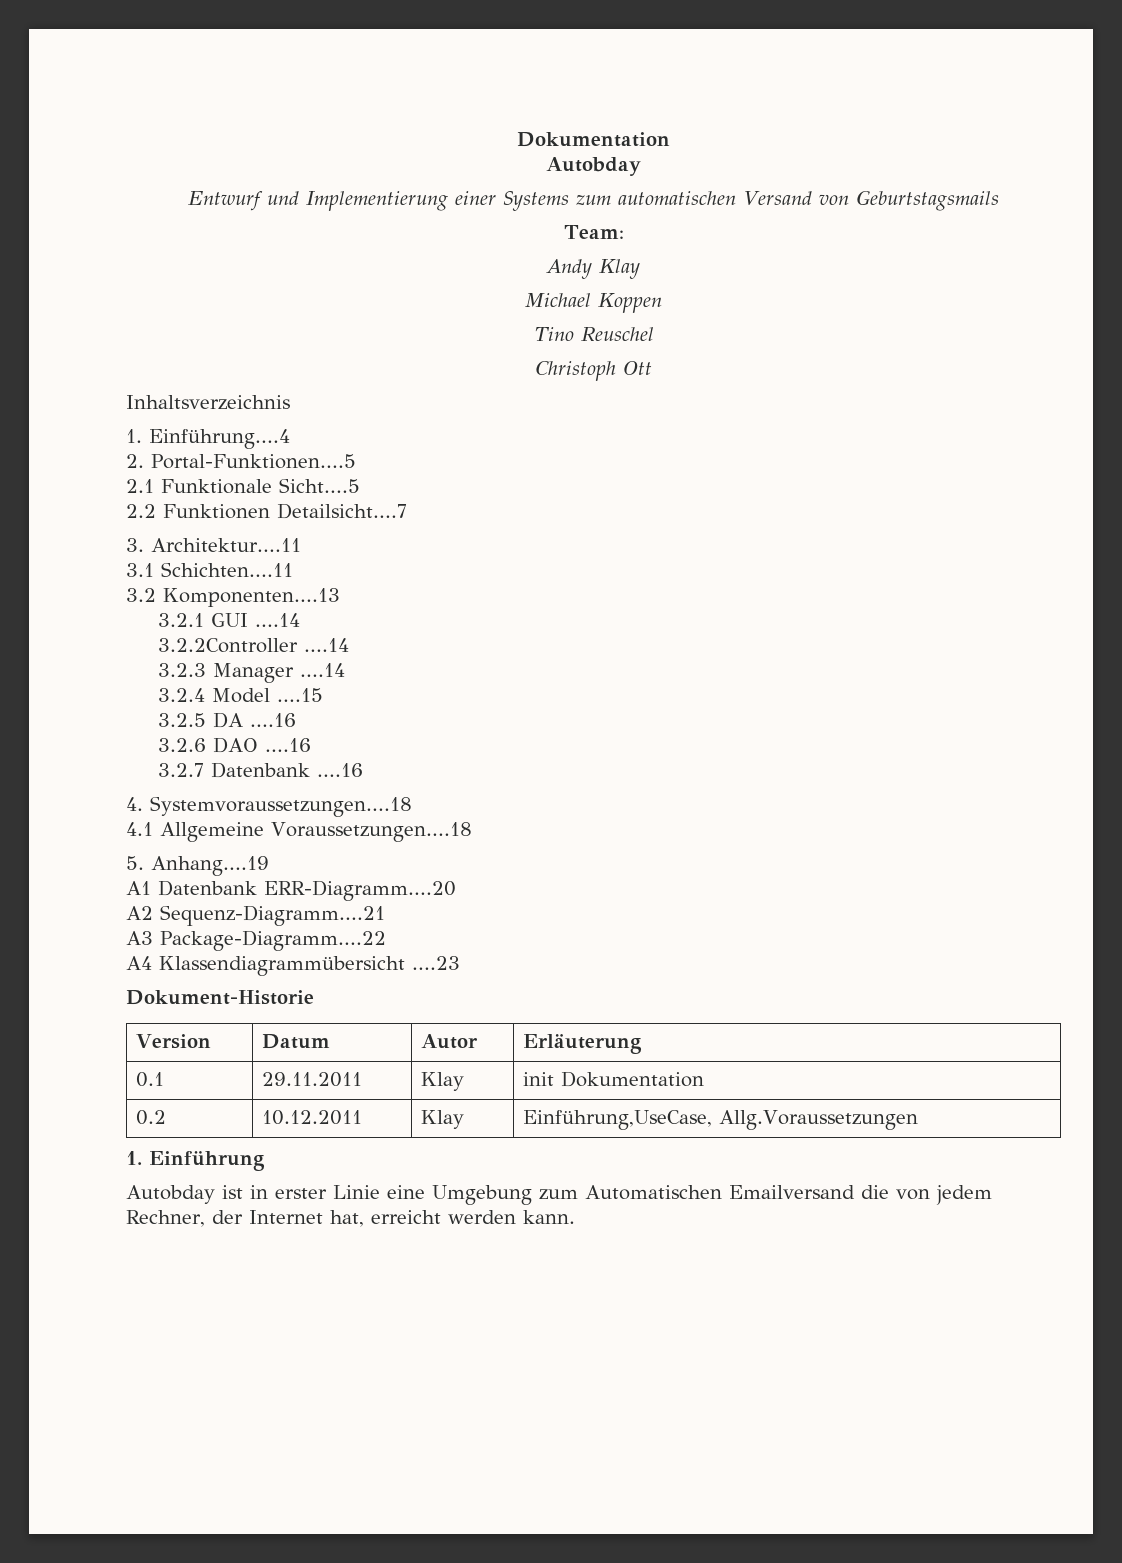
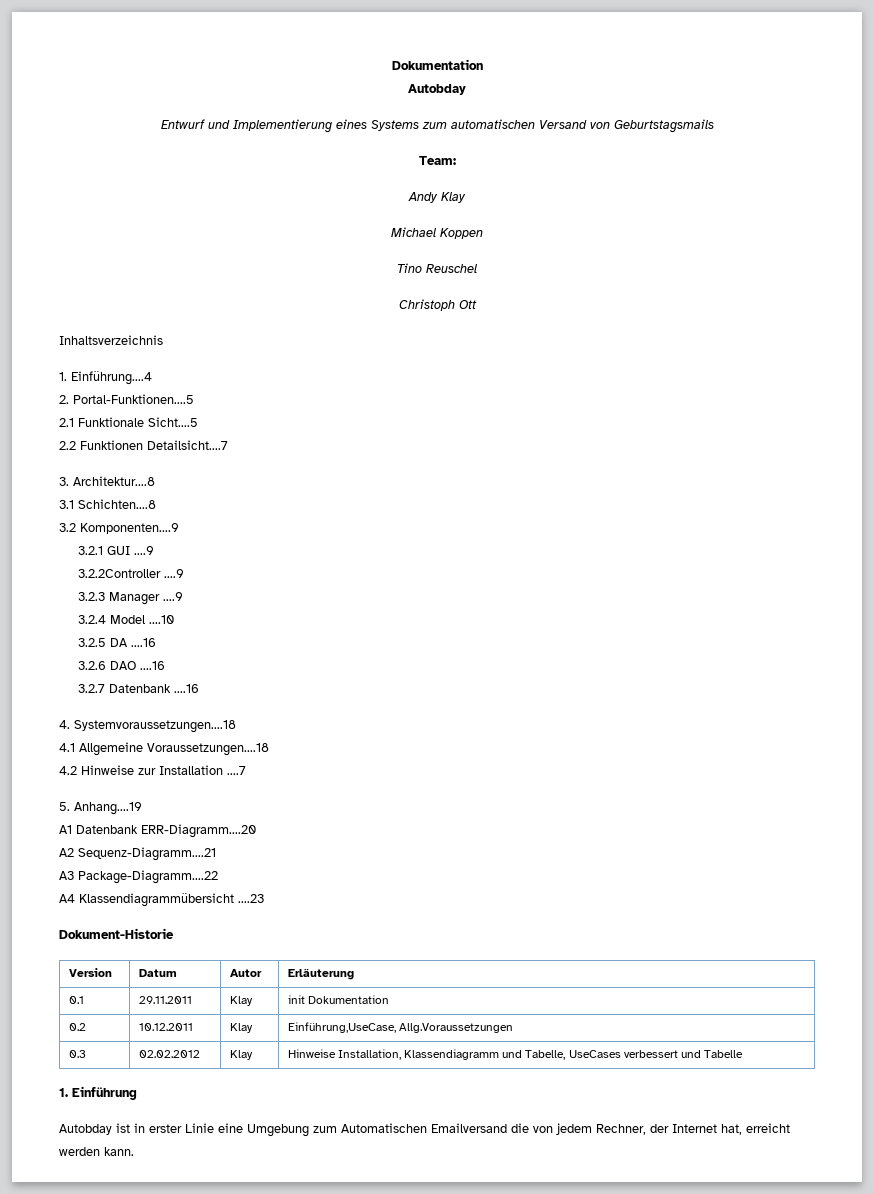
- Entwurf und Implementierung einer Systems zum automatischen Versand von Geburtstagsmails
+ Entwurf und Implementierung eines Systems zum automatischen Versand von Geburtstagsmails
- 3. Architektur....11
+ 3. Architektur....8
- 3.1 Schichten....11
+ 3.1 Schichten....8
- 3.2 Komponenten....13
+ 3.2 Komponenten....9
- 3.2.1 GUI ....14
+ 3.2.1 GUI ....9
- 3.2.2Controller ....14
+ 3.2.2Controller ....9
- 3.2.3 Manager ....14
+ 3.2.3 Manager ....9
- 3.2.4 Model ....15
+ 3.2.4 Model ....10
+ 4.2 Hinweise zur Installation ....7
+ 0.3 | 02.02.2012 | Klay | Hinweise Installation, Klassendiagramm und Tabelle, UseCases verbessert und Tabelle

